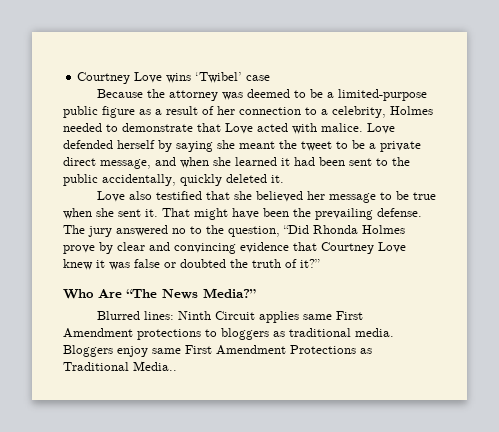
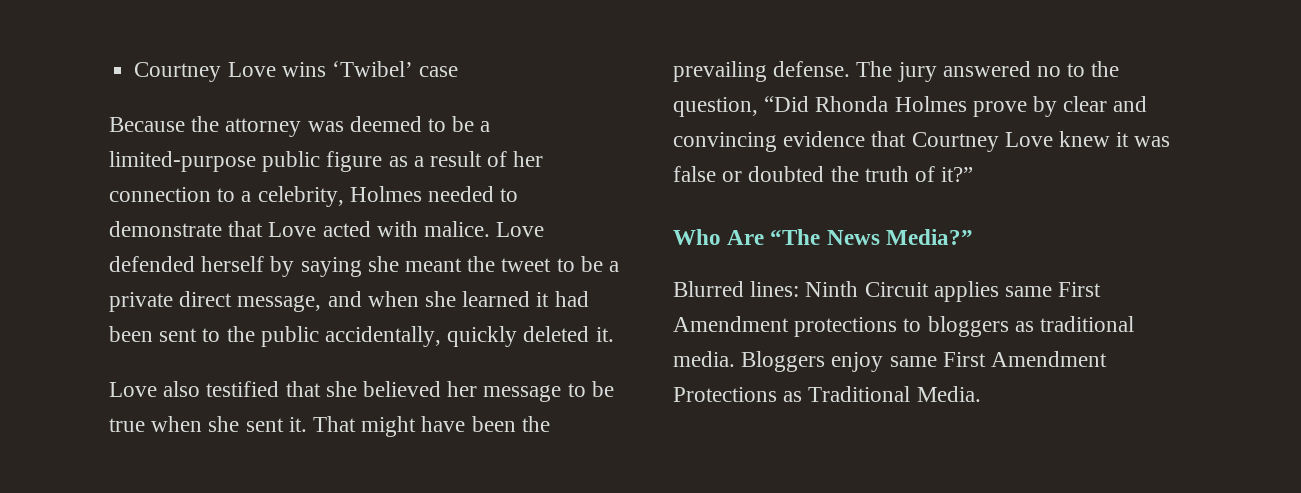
- Bloggers enjoy same First Amendment Protections as Traditional Media..
+ Bloggers enjoy same First Amendment Protections as Traditional Media.

